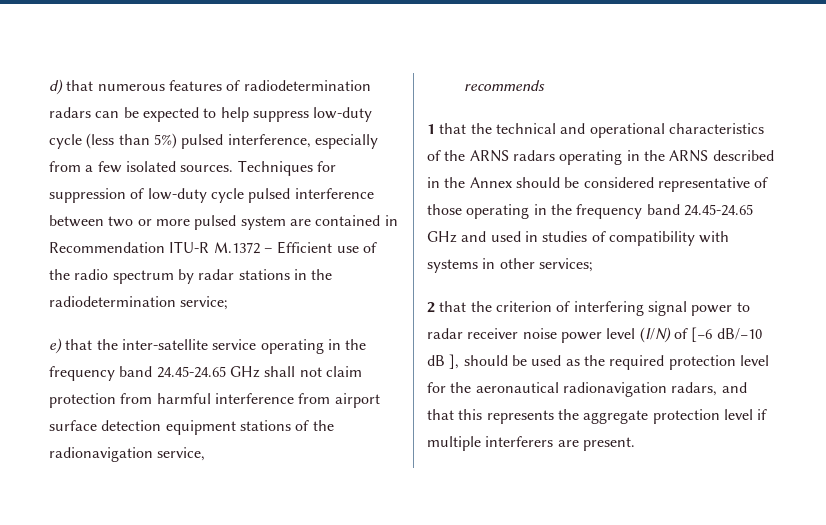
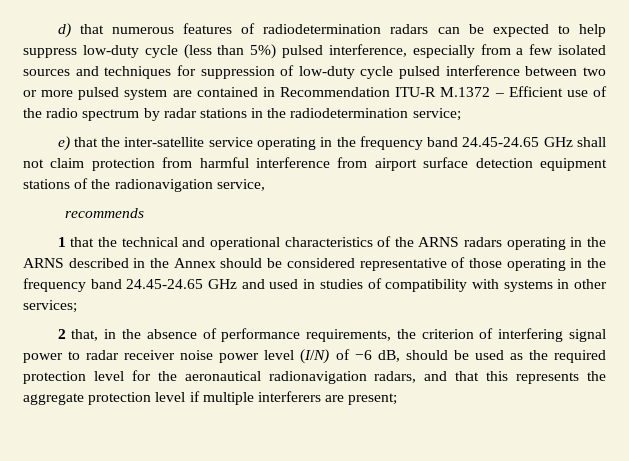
- d) that numerous features of radiodetermination radars can be expected to help suppress low-duty cycle (less than 5%) pulsed interference, especially from a few isolated sources. Techniques for suppression of low-duty cycle pulsed interference between two or more pulsed system are contained in Recommendation ITU-R M.1372 – Efficient use of the radio spectrum by radar stations in the radiodetermination service;
+ d) that numerous features of radiodetermination radars can be expected to help suppress low-duty cycle (less than 5%) pulsed interference, especially from a few isolated sources and techniques for suppression of low-duty cycle pulsed interference between two or more pulsed system are contained in Recommendation ITU-R M.1372 – Efficient use of the radio spectrum by radar stations in the radiodetermination service;
- 2 that the criterion of interfering signal power to radar receiver noise power level (I/N) of [−6 dB/−10 dB ], should be used as the required protection level for the aeronautical radionavigation radars, and that this represents the aggregate protection level if multiple interferers are present.
+ 2 that, in the absence of performance requirements, the criterion of interfering signal power to radar receiver noise power level (I/N) of −6 dB, should be used as the required protection level for the aeronautical radionavigation radars, and that this represents the aggregate protection level if multiple interferers are present;

